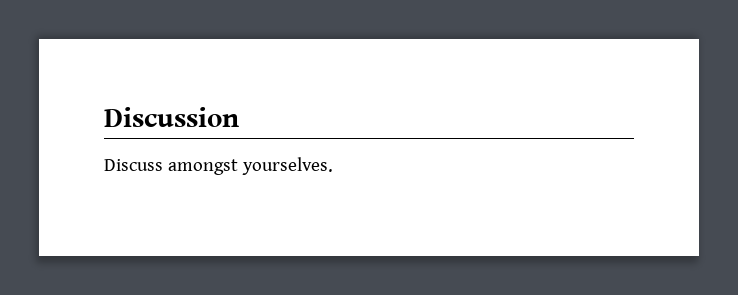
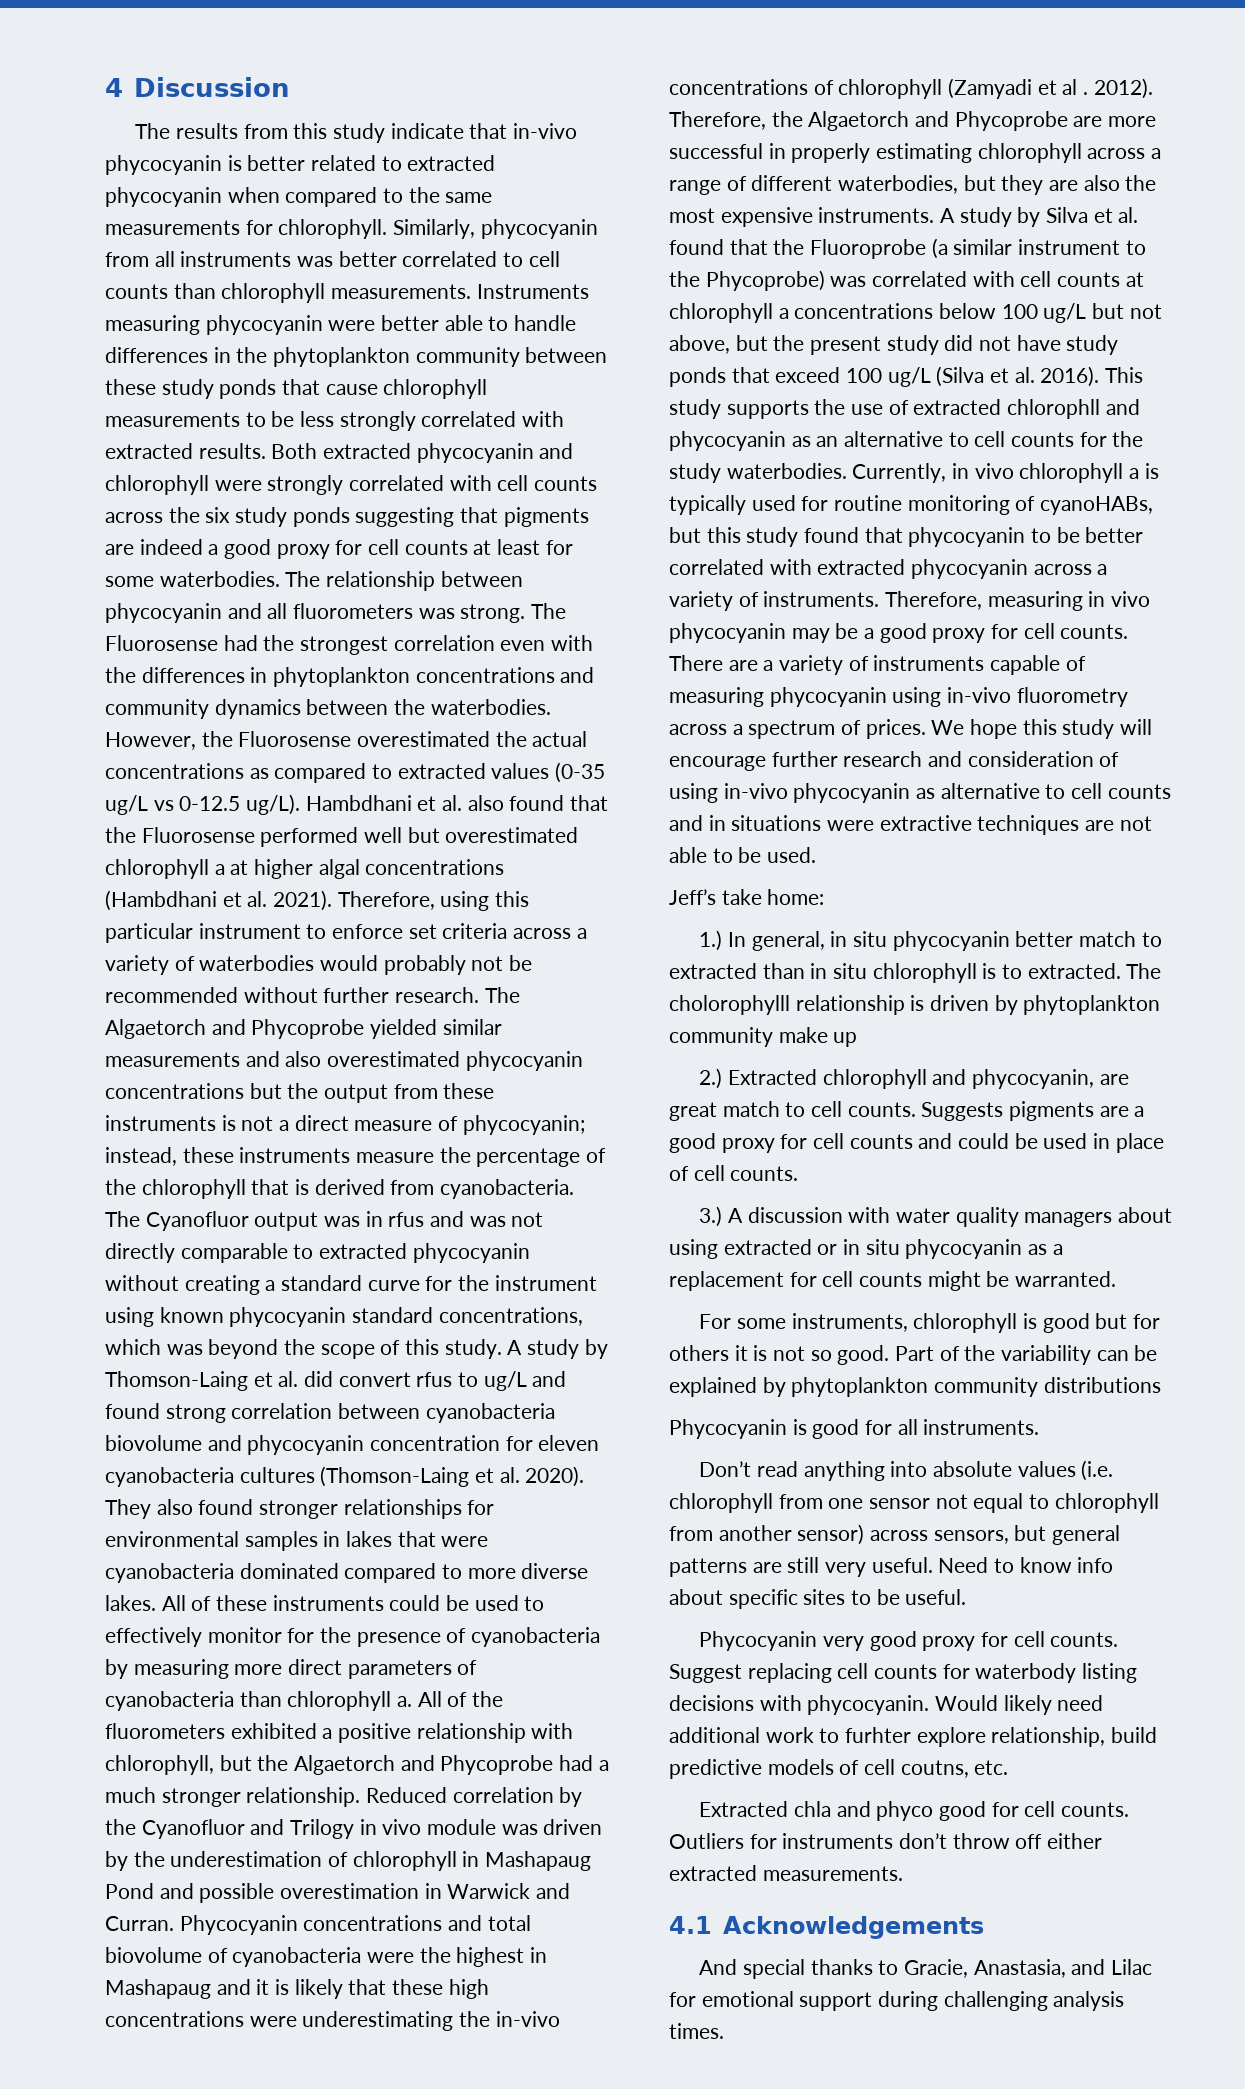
- Discussion
+ 4 Discussion
- Discuss amongst yourselves.
+ The results from this study indicate that in-vivo phycocyanin is better related to extracted phycocyanin when compared to the same measurements for chlorophyll. Similarly, phycocyanin from all instruments was better correlated to cell counts than chlorophyll measurements. Instruments measuring phycocyanin were better able to handle differences in the phytoplankton community between these study ponds that cause chlorophyll measurements to be less strongly correlated with extracted results. Both extracted phycocyanin and chlorophyll were strongly correlated with cell counts across the six study ponds suggesting that pigments are indeed a good proxy for cell counts at least for some waterbodies. The relationship between phycocyanin and all fluorometers was strong. The Fluorosense had the strongest correlation even with the differences in phytoplankton concentrations and community dynamics between the waterbodies. However, the Fluorosense overestimated the actual concentrations as compared to extracted values (0-35 ug/L vs 0-12.5 ug/L). Hambdhani et al. also found that the Fluorosense performed well but overestimated chlorophyll a at higher algal concentrations (Hambdhani et al. 2021). Therefore, using this particular instrument to enforce set criteria across a variety of waterbodies would probably not be recommended without further research. The Algaetorch and Phycoprobe yielded similar measurements and also overestimated phycocyanin concentrations but the output from these instruments is not a direct measure of phycocyanin; instead, these instruments measure the percentage of the chlorophyll that is derived from cyanobacteria. The Cyanofluor output was in rfus and was not directly comparable to extracted phycocyanin without creating a standard curve for the instrument using known phycocyanin standard concentrations, which was beyond the scope of this study. A study by Thomson-Laing et al. did convert rfus to ug/L and found strong correlation between cyanobacteria biovolume and phycocyanin concentration for eleven cyanobacteria cultures (Thomson-Laing et al. 2020). They also found stronger relationships for environmental samples in lakes that were cyanobacteria dominated compared to more diverse lakes. All of these instruments could be used to effectively monitor for the presence of cyanobacteria by measuring more direct parameters of cyanobacteria than chlorophyll a. All of the fluorometers exhibited a positive relationship with chlorophyll, but the Algaetorch and Phycoprobe had a much stronger relationship. Reduced correlation by the Cyanofluor and Trilogy in vivo module was driven by the underestimation of chlorophyll in Mashapaug Pond and possible overestimation in Warwick and Curran. Phycocyanin concentrations and total biovolume of cyanobacteria were the highest in Mashapaug and it is likely that these high concentrations were underestimating the in-vivo concentrations of chlorophyll (Zamyadi et al . 2012). Therefore, the Algaetorch and Phycoprobe are more successful in properly estimating chlorophyll across a range of different waterbodies, but they are also the most expensive instruments. A study by Silva et al. found that the Fluoroprobe (a similar instrument to the Phycoprobe) was correlated with cell counts at chlorophyll a concentrations below 100 ug/L but not above, but the present study did not have study ponds that exceed 100 ug/L (Silva et al. 2016). This study supports the use of extracted chlorophll and phycocyanin as an alternative to cell counts for the study waterbodies. Currently, in vivo chlorophyll a is typically used for routine monitoring of cyanoHABs, but this study found that phycocyanin to be better correlated with extracted phycocyanin across a variety of instruments. Therefore, measuring in vivo phycocyanin may be a good proxy for cell counts. There are a variety of instruments capable of measuring phycocyanin using in-vivo fluorometry across a spectrum of prices. We hope this study will encourage further research and consideration of using in-vivo phycocyanin as alternative to cell counts and in situations were extractive techniques are not able to be used.
+ Jeff’s take home:
+ 1.) In general, in situ phycocyanin better match to extracted than in situ chlorophyll is to extracted. The cholorophylll relationship is driven by phytoplankton community make up
+ 2.) Extracted chlorophyll and phycocyanin, are great match to cell counts. Suggests pigments are a good proxy for cell counts and could be used in place of cell counts.
+ 3.) A discussion with water quality managers about using extracted or in situ phycocyanin as a replacement for cell counts might be warranted.
+ For some instruments, chlorophyll is good but for others it is not so good. Part of the variability can be explained by phytoplankton community distributions
+ Phycocyanin is good for all instruments.
+ Don’t read anything into absolute values (i.e. chlorophyll from one sensor not equal to chlorophyll from another sensor) across sensors, but general patterns are still very useful. Need to know info about specific sites to be useful.
+ Phycocyanin very good proxy for cell counts. Suggest replacing cell counts for waterbody listing decisions with phycocyanin. Would likely need additional work to furhter explore relationship, build predictive models of cell coutns, etc.
+ Extracted chla and phyco good for cell counts. Outliers for instruments don’t throw off either extracted measurements.
+ 4.1 Acknowledgements
+ And special thanks to Gracie, Anastasia, and Lilac for emotional support during challenging analysis times.

